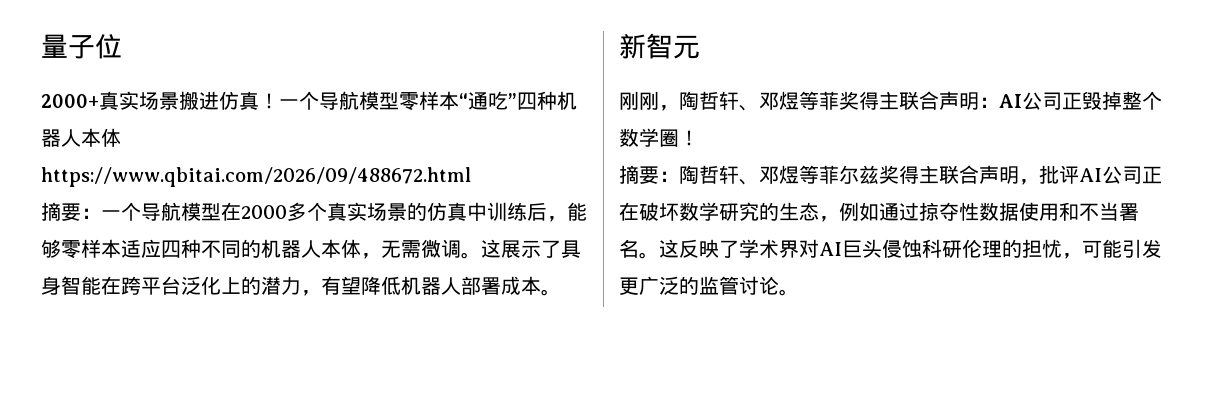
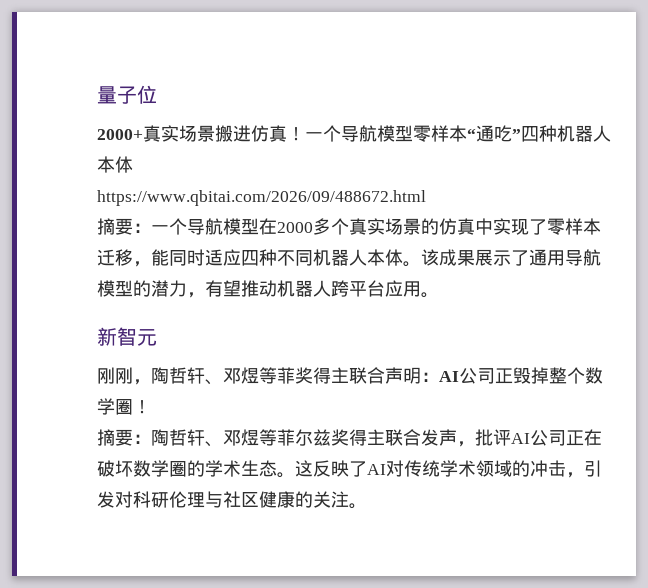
- 摘要：一个导航模型在2000多个真实场景的仿真中训练后，能够零样本适应四种不同的机器人本体，无需微调。这展示了具身智能在跨平台泛化上的潜力，有望降低机器人部署成本。
+ 摘要：一个导航模型在2000多个真实场景的仿真中实现了零样本迁移，能同时适应四种不同机器人本体。该成果展示了通用导航模型的潜力，有望推动机器人跨平台应用。
- 摘要：陶哲轩、邓煜等菲尔兹奖得主联合声明，批评AI公司正在破坏数学研究的生态，例如通过掠夺性数据使用和不当署名。这反映了学术界对AI巨头侵蚀科研伦理的担忧，可能引发更广泛的监管讨论。
+ 摘要：陶哲轩、邓煜等菲尔兹奖得主联合发声，批评AI公司正在破坏数学圈的学术生态。这反映了AI对传统学术领域的冲击，引发对科研伦理与社区健康的关注。

